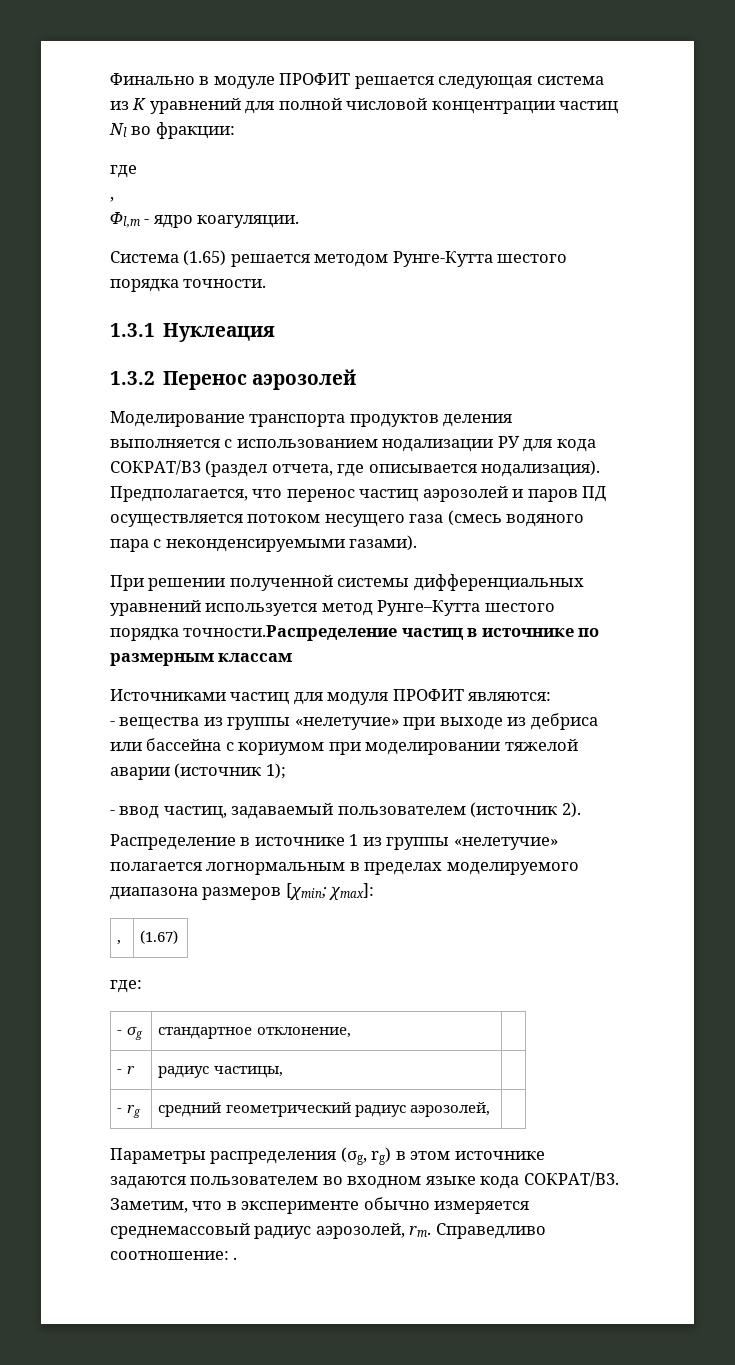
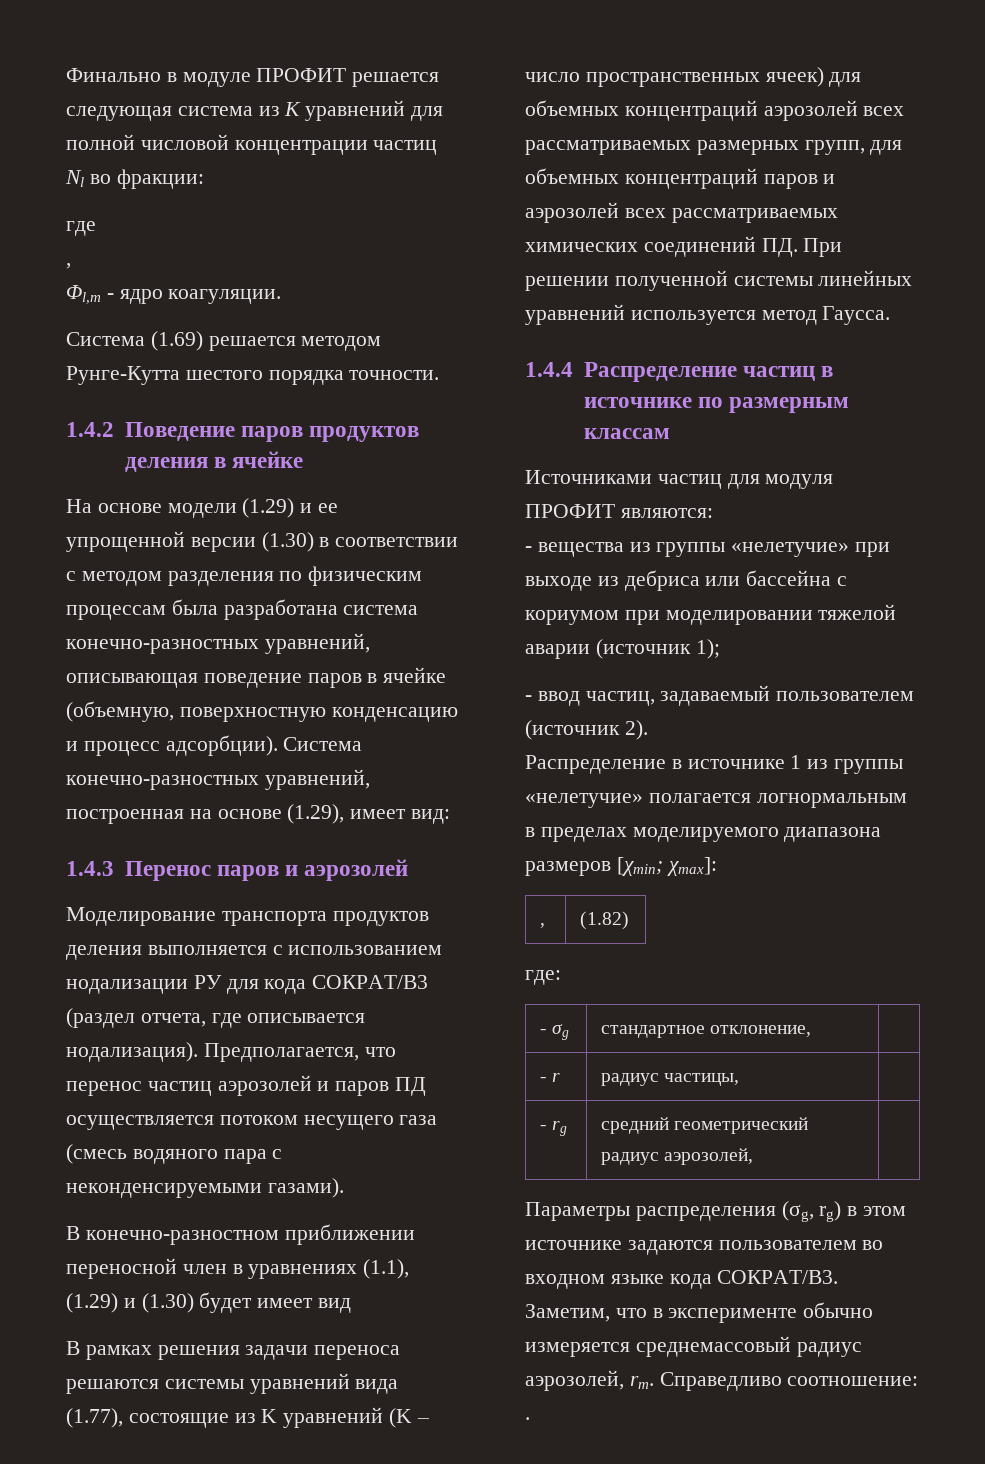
- Система (1.65) решается методом Рунге-Кутта шестого порядка точности.
+ Система (1.69) решается методом Рунге-Кутта шестого порядка точности.
- 1.3.1 Нуклеация
- 1.3.2 Перенос аэрозолей
+ 1.4.2 Поведение паров продуктов деления в ячейке
+ На основе модели (1.29) и ее упрощенной версии (1.30) в соответствии с методом разделения по физическим процессам была разработана система конечно-разностных уравнений, описывающая поведение паров в ячейке (объемную, поверхностную конденсацию и процесс адсорбции). Система конечно-разностных уравнений, построенная на основе (1.29), имеет вид:
+ 1.4.3 Перенос паров и аэрозолей
- При решении полученной системы дифференциальных уравнений используется метод Рунге–Кутта шестого порядка точности.Распределение частиц в источнике по размерным классам
+ В конечно-разностном приближении переносной член в уравнениях (1.1), (1.29) и (1.30) будет имеет вид
+ В рамках решения задачи переноса решаются системы уравнений вида (1.77), состоящие из K уравнений (K – число пространственных ячеек) для объемных концентраций аэрозолей всех рассматриваемых размерных групп, для объемных концентраций паров и аэрозолей всех рассматриваемых химических соединений ПД. При решении полученной системы линейных уравнений используется метод Гаусса.
+ 1.4.4 Распределение частиц в источнике по размерным классам
- , | (1.67)
+ , | (1.82)

